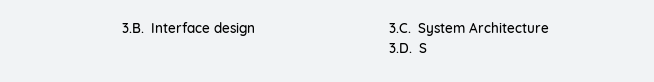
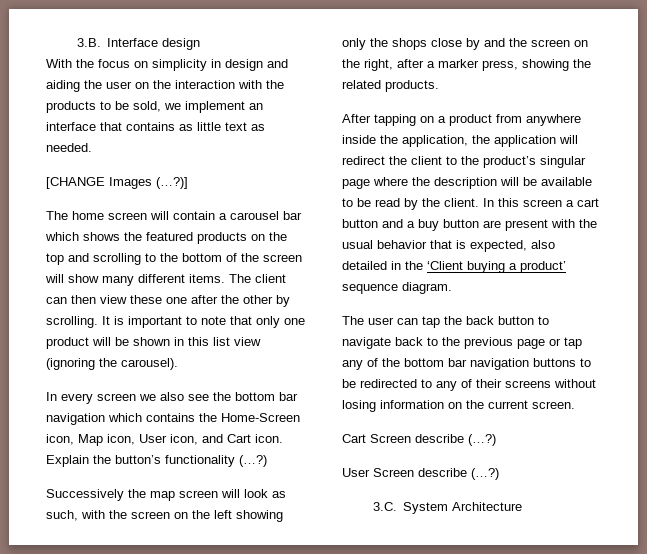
+ With the focus on simplicity in design and aiding the user on the interaction with the products to be sold, we implement an interface that contains as little text as needed.
+ [CHANGE Images (…?)]
+ The home screen will contain a carousel bar which shows the featured products on the top and scrolling to the bottom of the screen will show many different items. The client can then view these one after the other by scrolling. It is important to note that only one product will be shown in this list view (ignoring the carousel).
+ In every screen we also see the bottom bar navigation which contains the Home-Screen icon, Map icon, User icon, and Cart icon. Explain the button’s functionality (…?)
+ Successively the map screen will look as such, with the screen on the left showing only the shops close by and the screen on the right, after a marker press, showing the related products.
+ After tapping on a product from anywhere inside the application, the application will redirect the client to the product’s singular page where the description will be available to be read by the client. In this screen a cart button and a buy button are present with the usual behavior that is expected, also detailed in the ‘Client buying a product’ sequence diagram.
+ The user can tap the back button to navigate back to the previous page or tap any of the bottom bar navigation buttons to be redirected to any of their screens without losing information on the current screen.
+ Cart Screen describe (…?)
+ User Screen describe (…?)
- 3.D. S

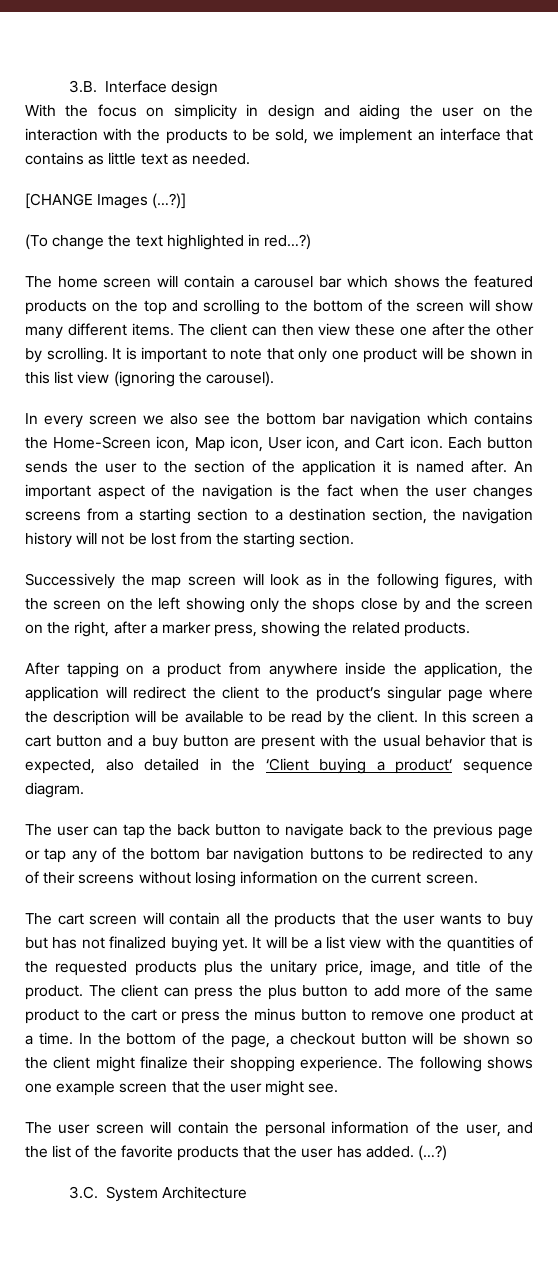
+ (To change the text highlighted in red…?)
- Explain the button’s functionality (…?)
+ Each button sends the user to the section of the application it is named after. An important aspect of the navigation is the fact when the user changes screens from a starting section to a destination section, the navigation history will not be lost from the starting section.
- Successively the map screen will look as such, with the screen on the left showing only the shops close by and the screen on the right, after a marker press, showing the related products.
+ Successively the map screen will look as in the following figures, with the screen on the left showing only the shops close by and the screen on the right, after a marker press, showing the related products.
- Cart Screen describe (…?)
- User Screen describe (…?)
+ The cart screen will contain all the products that the user wants to buy but has not finalized buying yet. It will be a list view with the quantities of the requested products plus the unitary price, image, and title of the product. The client can press the plus button to add more of the same product to the cart or press the minus button to remove one product at a time. In the bottom of the page, a checkout button will be shown so the client might finalize their shopping experience. The following shows one example screen that the user might see.
+ The user screen will contain the personal information of the user, and the list of the favorite products that the user has added. (…?)

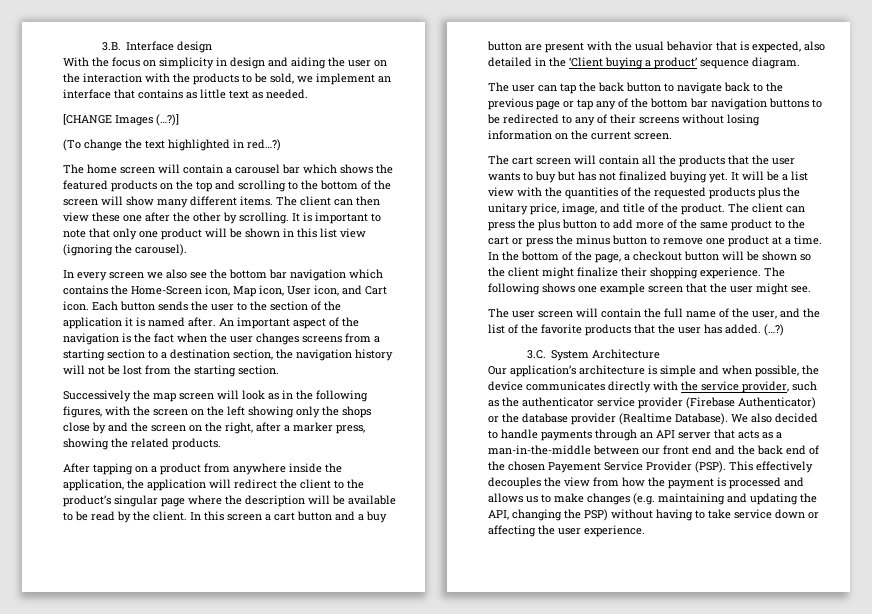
- The user screen will contain the personal information of the user, and the list of the favorite products that the user has added.
+ The user screen will contain the full name of the user, and the list of the favorite products that the user has added.
+ Our application’s architecture is simple and when possible, the device communicates directly with the service provider, such as the authenticator service provider (Firebase Authenticator) or the database provider (Realtime Database). We also decided to handle payments through an API server that acts as a man-in-the-middle between our front end and the back end of the chosen Payement Service Provider (PSP). This effectively decouples the view from how the payment is processed and allows us to make changes (e.g. maintaining and updating the API, changing the PSP) without having to take service down or affecting the user experience.

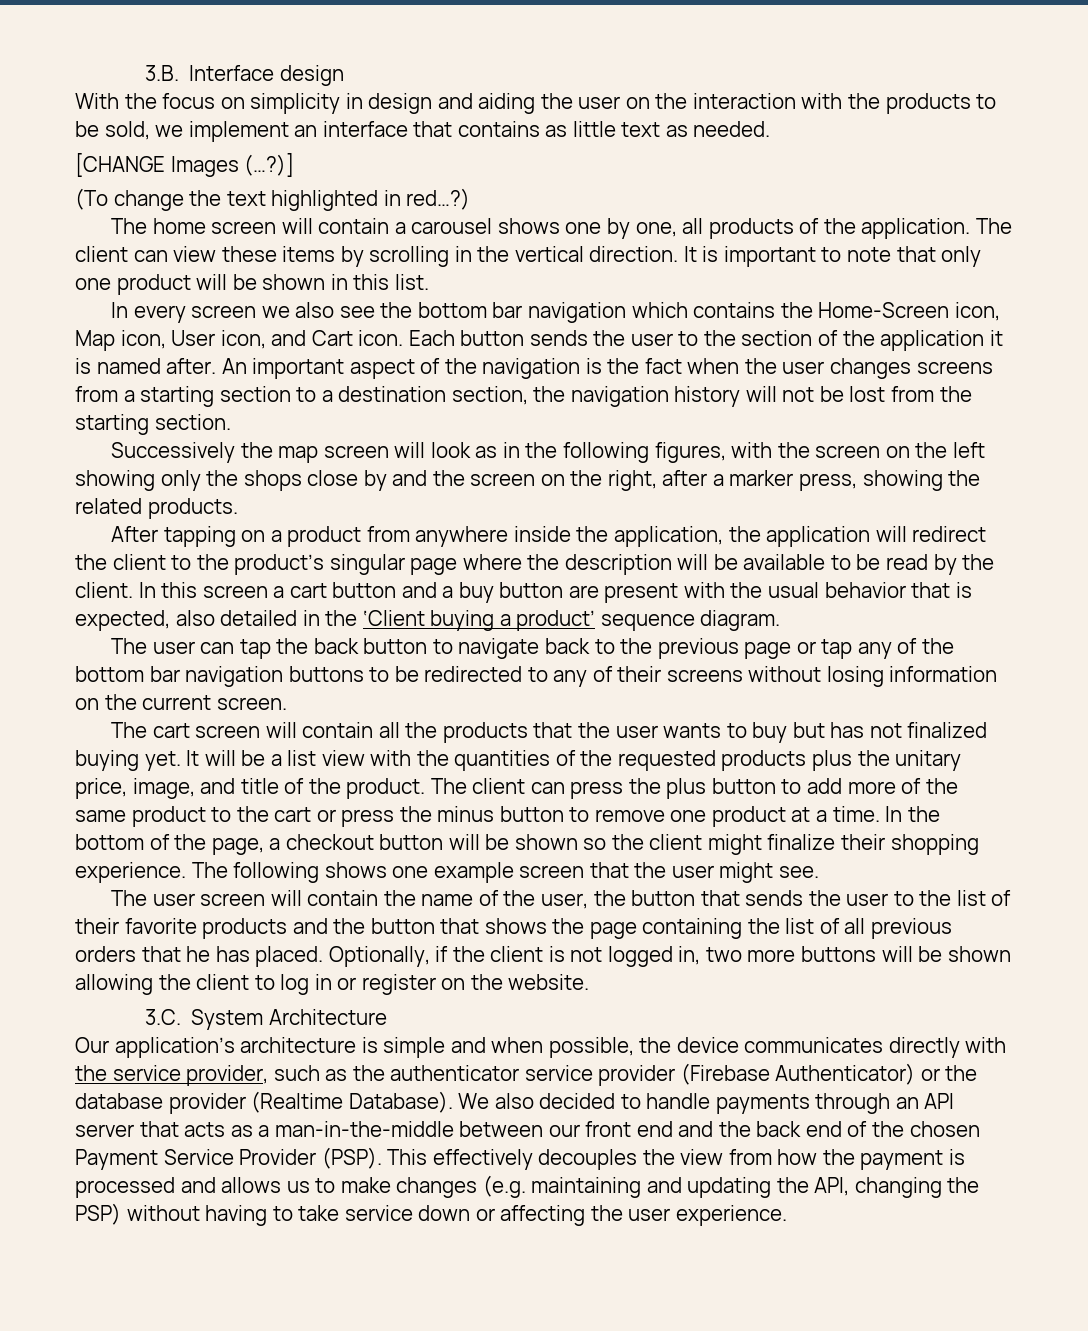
- The home screen will contain a carousel bar which shows the featured products on the top and scrolling to the bottom of the screen will show many different items. The client can then view these one after the other by scrolling.
+ The home screen will contain a carousel shows one by one, all products of the application. The client can view these items by scrolling in the vertical direction.
- It is important to note that only one product will be shown in this list view (ignoring the carousel).
+ It is important to note that only one product will be shown in this list.
- The user screen will contain the full name of the user, and the list of the favorite products that the user has added. (…?)
+ The user screen will contain the name of the user, the button that sends the user to the list of their favorite products and the button that shows the page containing the list of all previous orders that he has placed. Optionally, if the client is not logged in, two more buttons will be shown allowing the client to log in or register on the website.
- We also decided to handle payments through an API server that acts as a man-in-the-middle between our front end and the back end of the chosen Payement Service Provider (PSP).
+ We also decided to handle payments through an API server that acts as a man-in-the-middle between our front end and the back end of the chosen Payment Service Provider (PSP).

